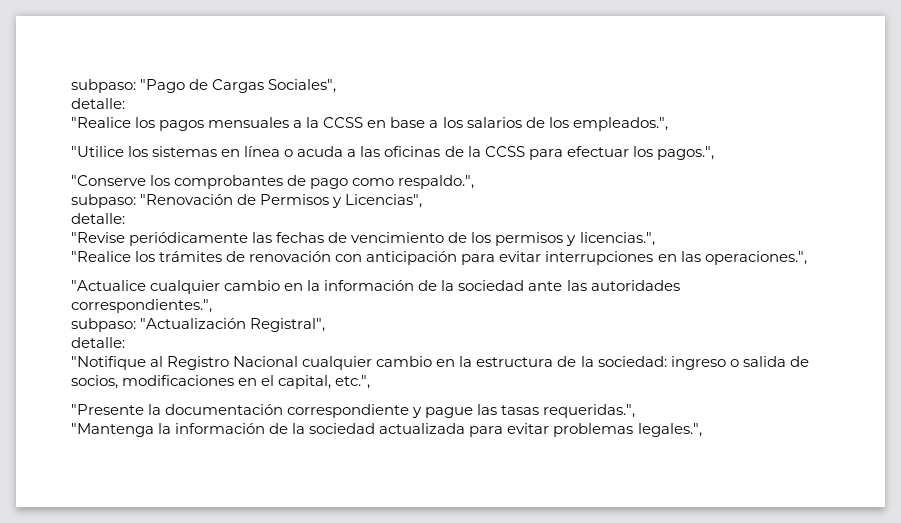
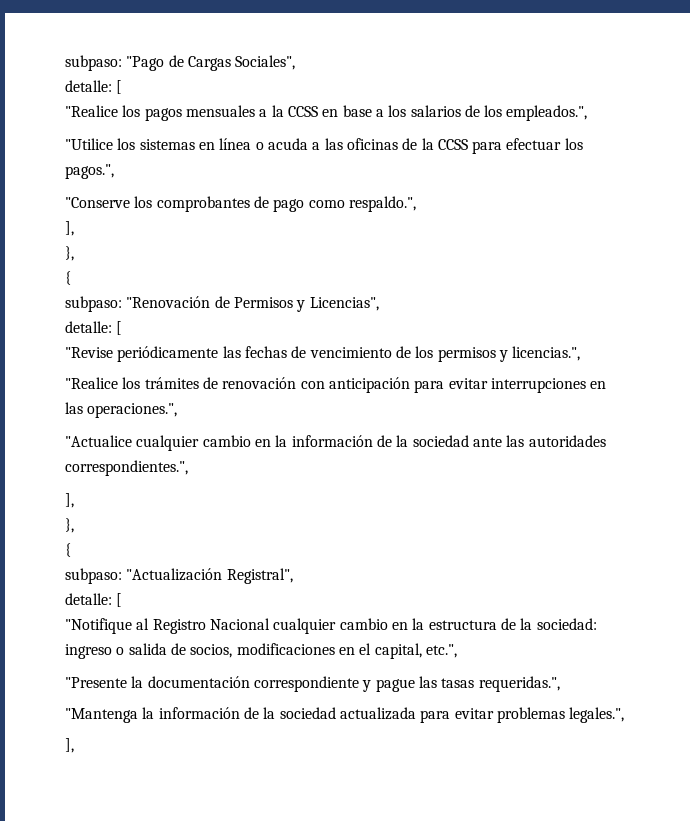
  subpaso: "Pago de Cargas Sociales",
- detalle:
+ detalle: [
  "Conserve los comprobantes de pago como respaldo.",
+ ],
+ },
+ {
  subpaso: "Renovación de Permisos y Licencias",
- detalle:
+ detalle: [
  "Actualice cualquier cambio en la información de la sociedad ante las autoridades correspondientes.",
+ ],
+ },
+ {
  subpaso: "Actualización Registral",
- detalle:
+ detalle: [
  "Mantenga la información de la sociedad actualizada para evitar problemas legales.",
+ ],

